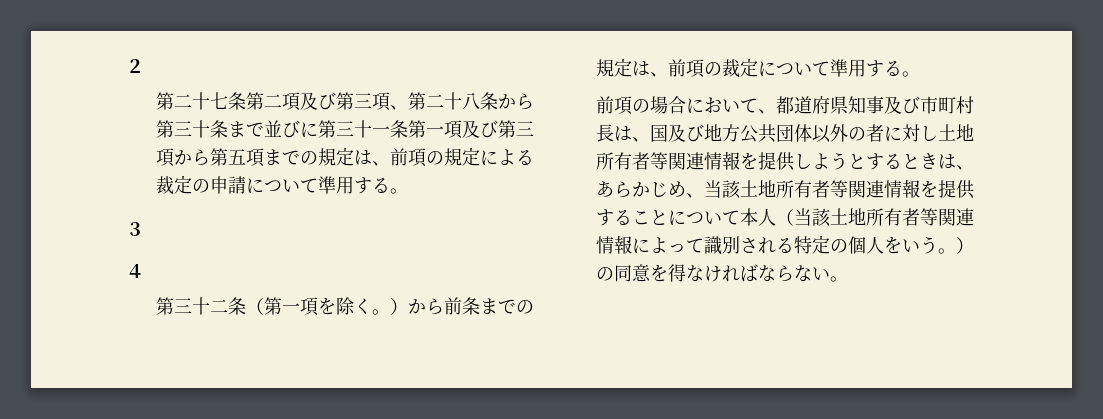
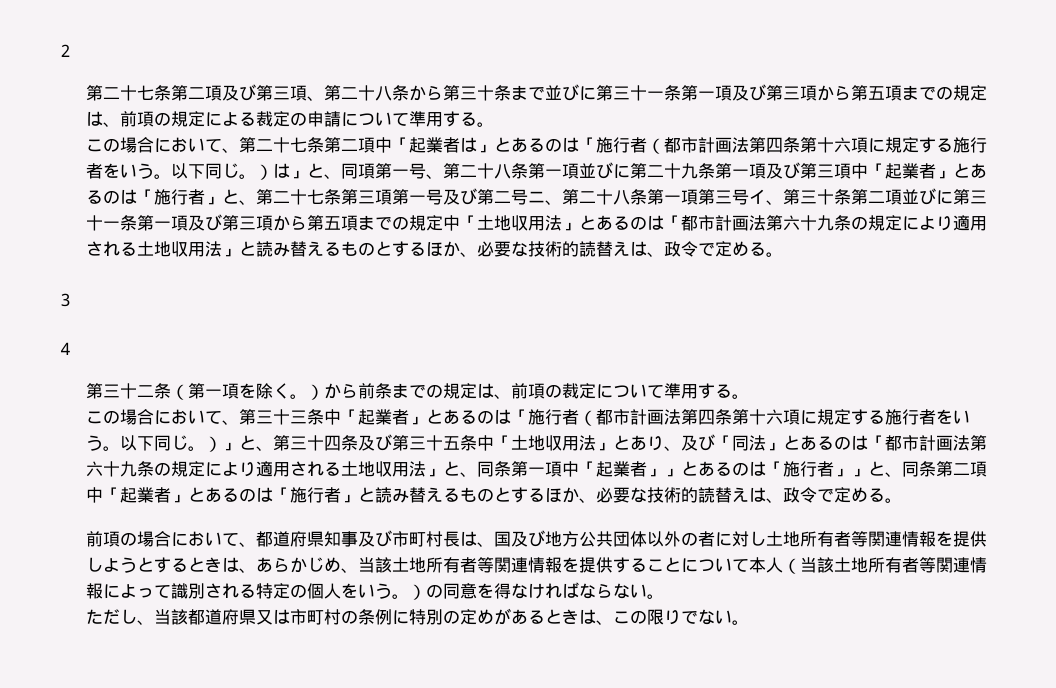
+ この場合において、第二十七条第二項中「起業者は」とあるのは「施行者（都市計画法第四条第十六項に規定する施行者をいう。以下同じ。）は」と、同項第一号、第二十八条第一項並びに第二十九条第一項及び第三項中「起業者」とあるのは「施行者」と、第二十七条第三項第一号及び第二号ニ、第二十八条第一項第三号イ、第三十条第二項並びに第三十一条第一項及び第三項から第五項までの規定中「土地収用法」とあるのは「都市計画法第六十九条の規定により適用される土地収用法」と読み替えるものとするほか、必要な技術的読替えは、政令で定める。
+ この場合において、第三十三条中「起業者」とあるのは「施行者（都市計画法第四条第十六項に規定する施行者をいう。以下同じ。）」と、第三十四条及び第三十五条中「土地収用法」とあり、及び「同法」とあるのは「都市計画法第六十九条の規定により適用される土地収用法」と、同条第一項中「起業者」」とあるのは「施行者」」と、同条第二項中「起業者」とあるのは「施行者」と読み替えるものとするほか、必要な技術的読替えは、政令で定める。
+ ただし、当該都道府県又は市町村の条例に特別の定めがあるときは、この限りでない。

